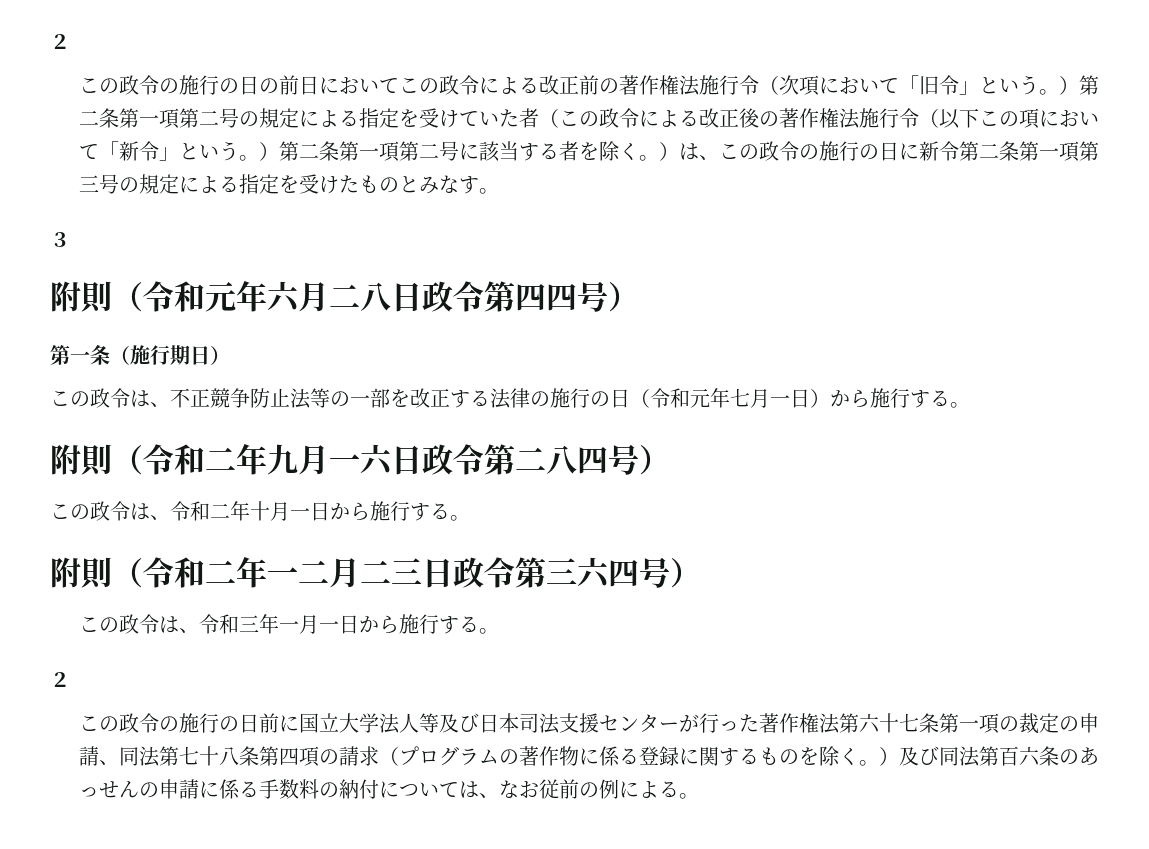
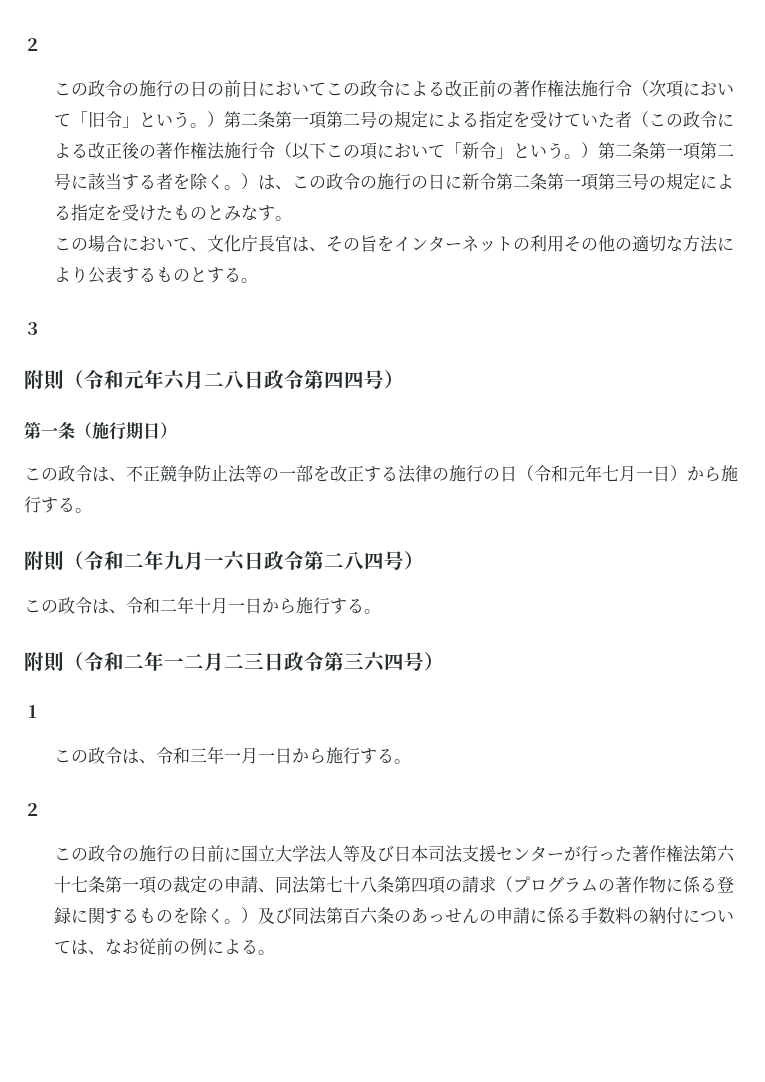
+ この場合において、文化庁長官は、その旨をインターネットの利用その他の適切な方法により公表するものとする。
+ １

